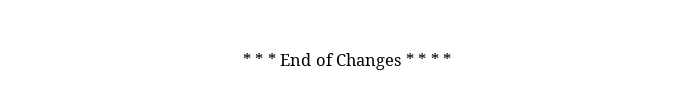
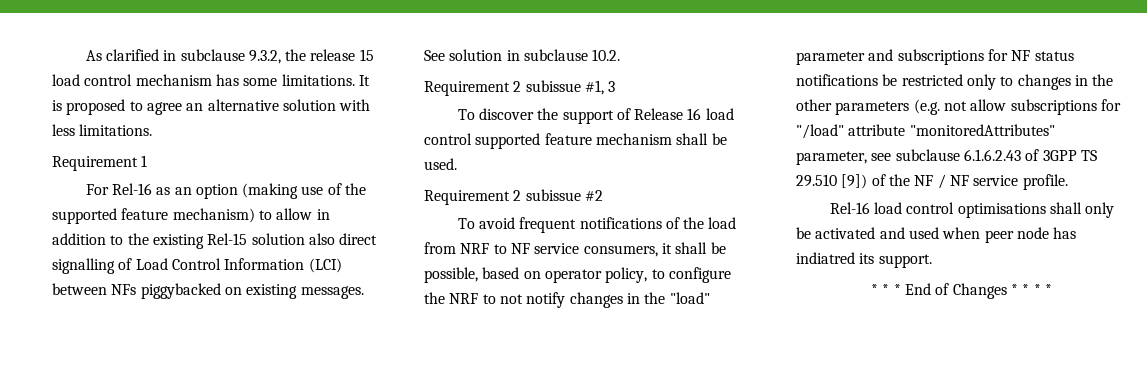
+ As clarified in subclause 9.3.2, the release 15 load control mechanism has some limitations. It is proposed to agree an alternative solution with less limitations.
+ Requirement 1
+ For Rel-16 as an option (making use of the supported feature mechanism) to allow in addition to the existing Rel-15 solution also direct signalling of Load Control Information (LCI) between NFs piggybacked on existing messages. See solution in subclause 10.2.
+ Requirement 2 subissue #1, 3
+ To discover the support of Release 16 load control supported feature mechanism shall be used.
+ Requirement 2 subissue #2
+ To avoid frequent notifications of the load from NRF to NF service consumers, it shall be possible, based on operator policy, to configure the NRF to not notify changes in the "load" parameter and subscriptions for NF status notifications be restricted only to changes in the other parameters (e.g. not allow subscriptions for "/load" attribute "monitoredAttributes" parameter, see subclause 6.1.6.2.43 of 3GPP TS 29.510 [9]) of the NF / NF service profile.
+ Rel-16 load control optimisations shall only be activated and used when peer node has indiatred its support.

